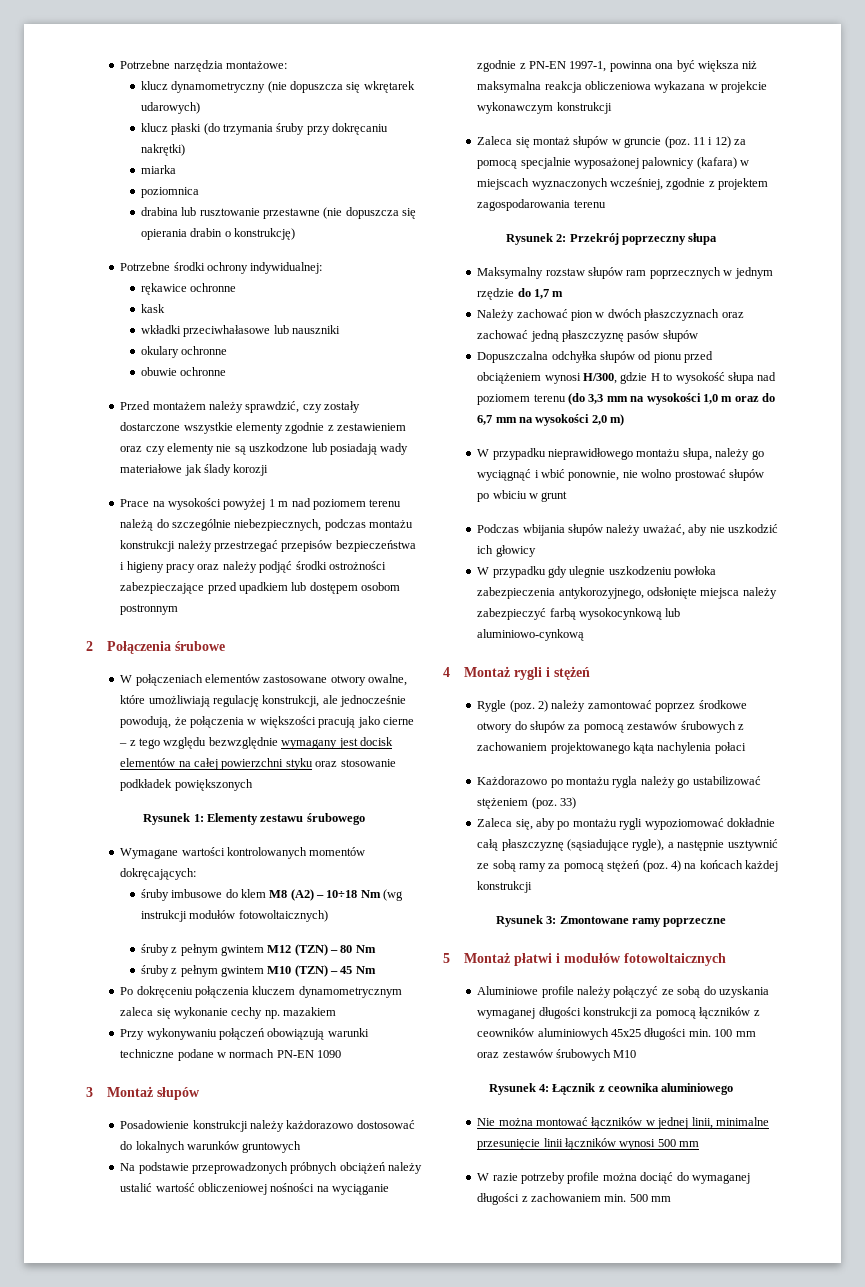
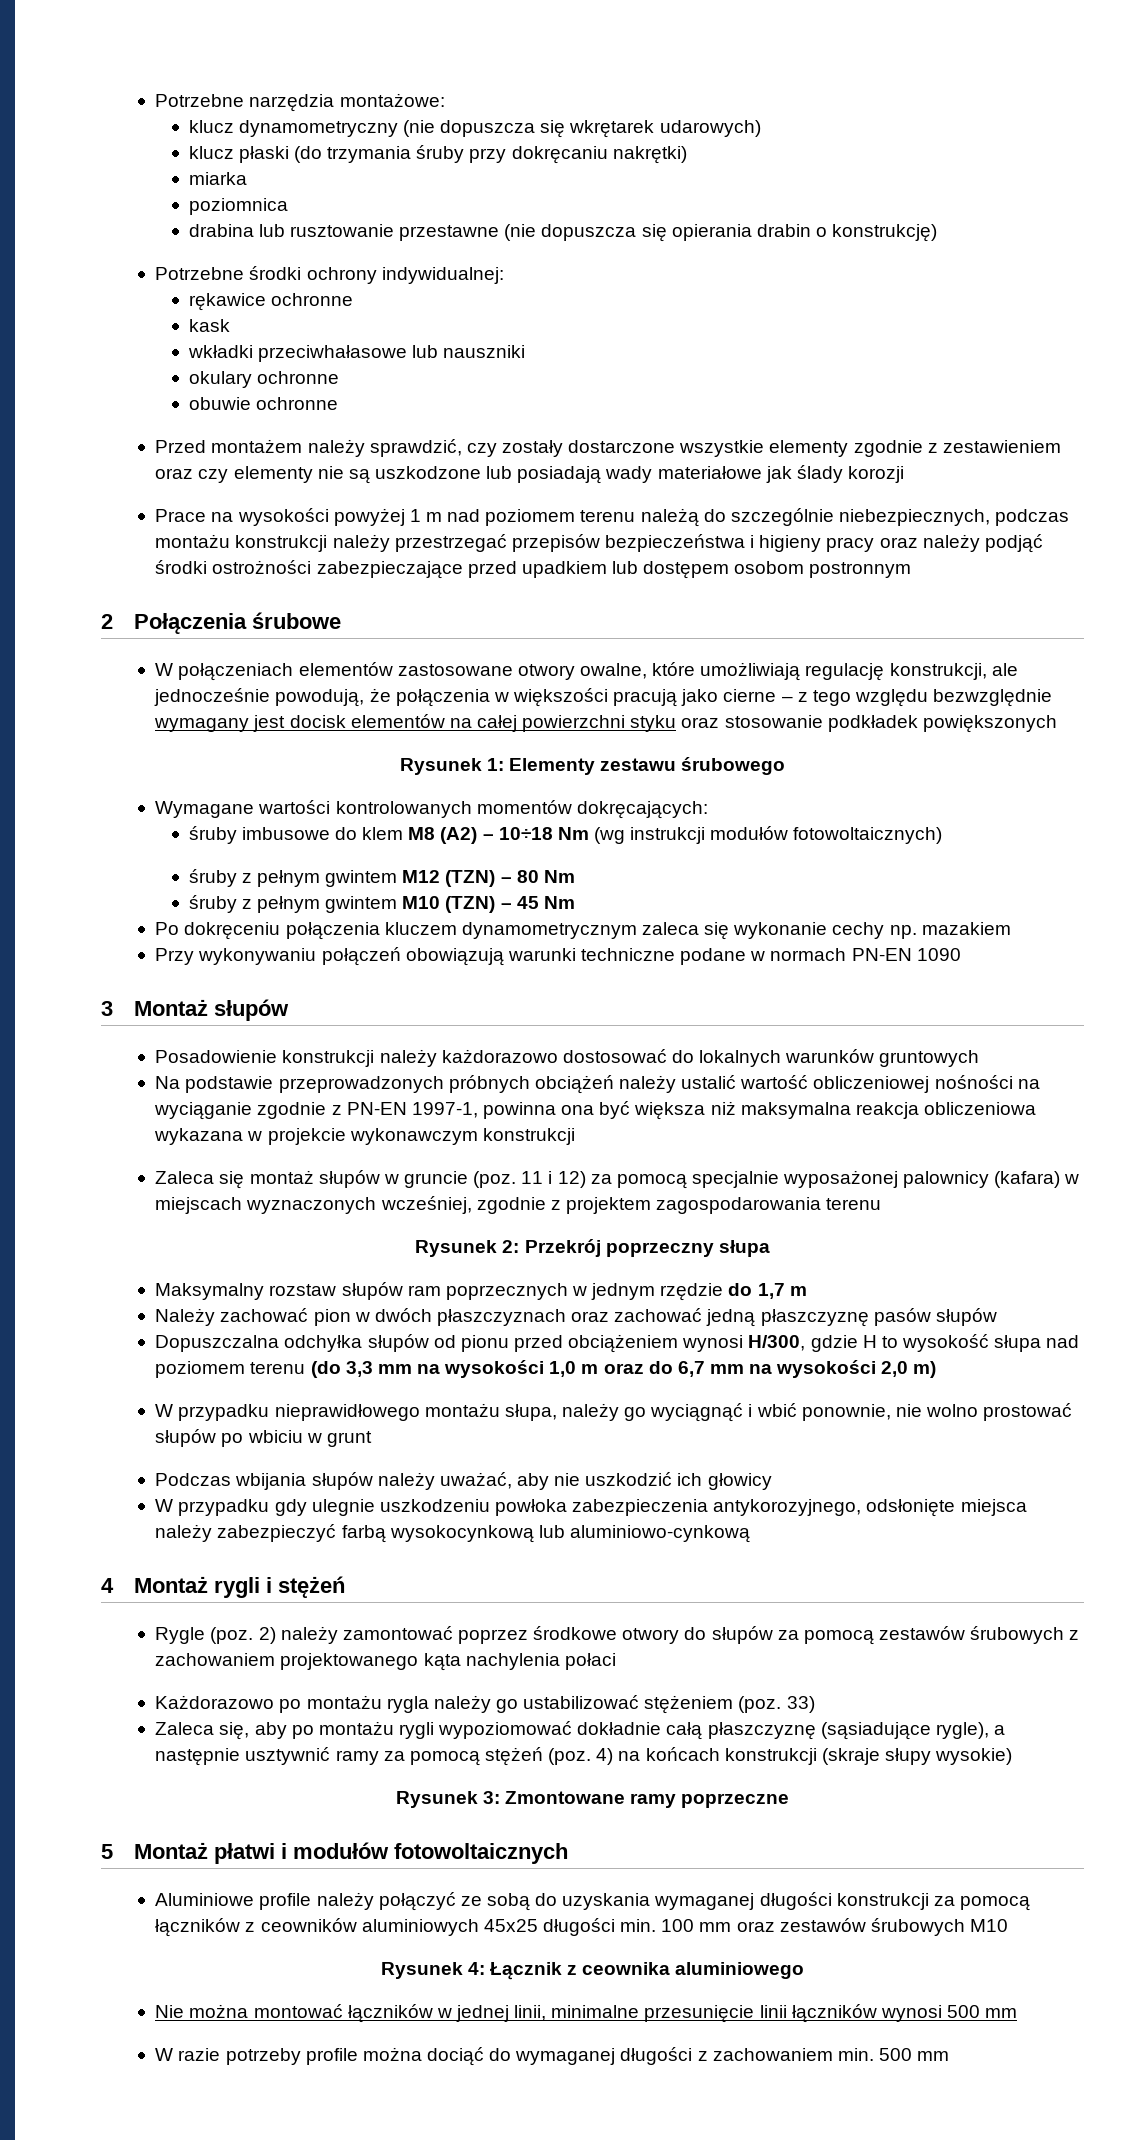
- Zaleca się, aby po montażu rygli wypoziomować dokładnie całą płaszczyznę (sąsiadujące rygle), a następnie usztywnić ze sobą ramy za pomocą stężeń (poz. 4) na końcach każdej konstrukcji
+ Zaleca się, aby po montażu rygli wypoziomować dokładnie całą płaszczyznę (sąsiadujące rygle), a następnie usztywnić ramy za pomocą stężeń (poz. 4) na końcach konstrukcji (skraje słupy wysokie)

